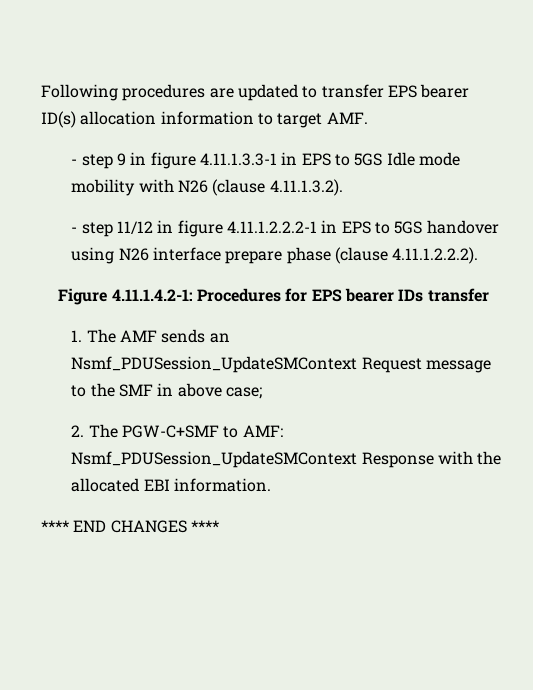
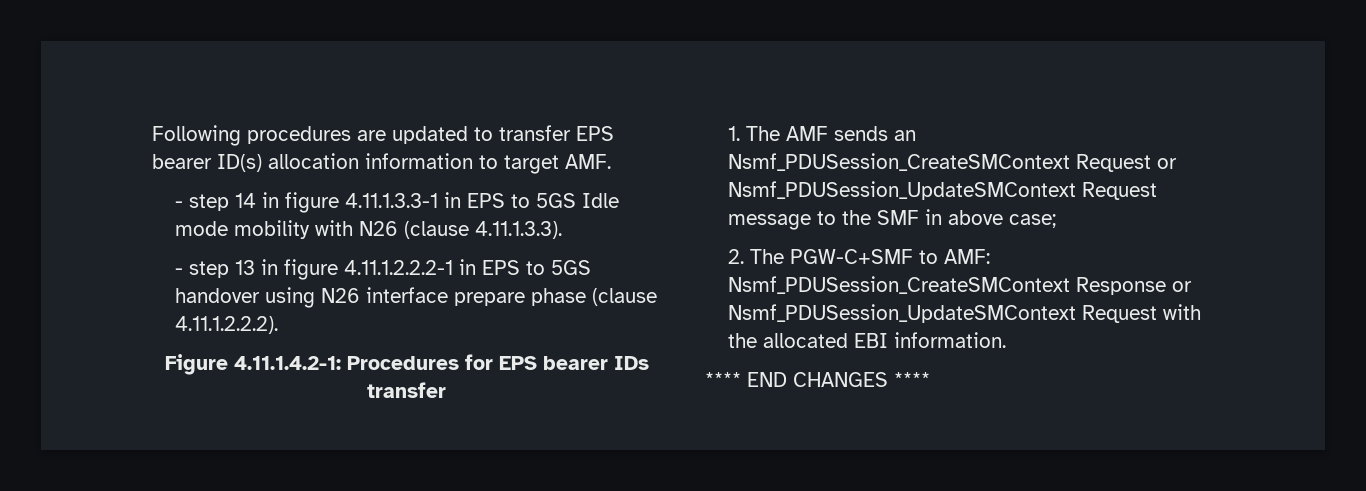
- - step 9 in figure 4.11.1.3.3-1 in EPS to 5GS Idle mode mobility with N26 (clause 4.11.1.3.2).
- - step 11/12 in figure 4.11.1.2.2.2-1 in EPS to 5GS handover using N26 interface prepare phase (clause 4.11.1.2.2.2).
+ - step 14 in figure 4.11.1.3.3-1 in EPS to 5GS Idle mode mobility with N26 (clause 4.11.1.3.3).
+ - step 13 in figure 4.11.1.2.2.2-1 in EPS to 5GS handover using N26 interface prepare phase (clause 4.11.1.2.2.2).
- 1. The AMF sends an Nsmf_PDUSession_UpdateSMContext Request message to the SMF in above case;
+ 1. The AMF sends an Nsmf_PDUSession_CreateSMContext Request or Nsmf_PDUSession_UpdateSMContext Request message to the SMF in above case;
- 2. The PGW-C+SMF to AMF: Nsmf_PDUSession_UpdateSMContext Response with the allocated EBI information.
+ 2. The PGW-C+SMF to AMF: Nsmf_PDUSession_CreateSMContext Response or Nsmf_PDUSession_UpdateSMContext Request with the allocated EBI information.

